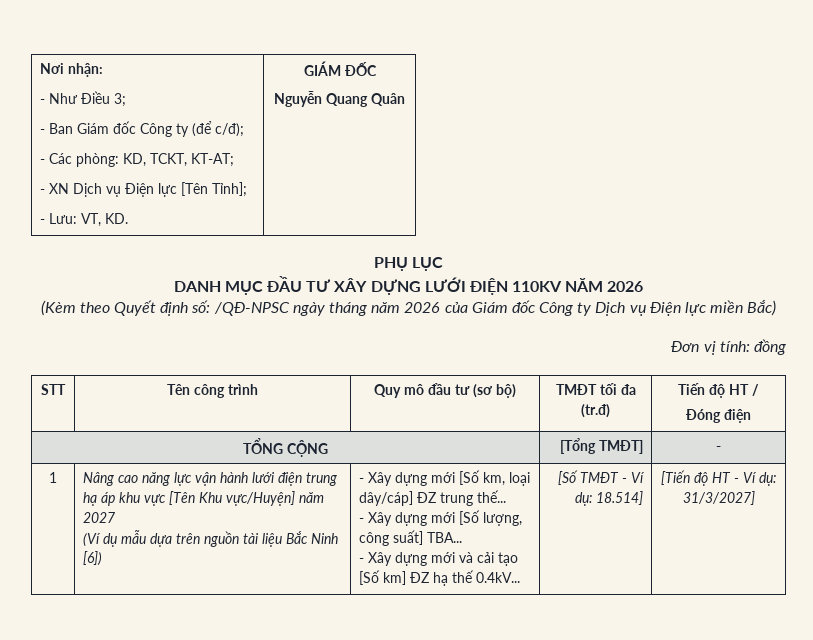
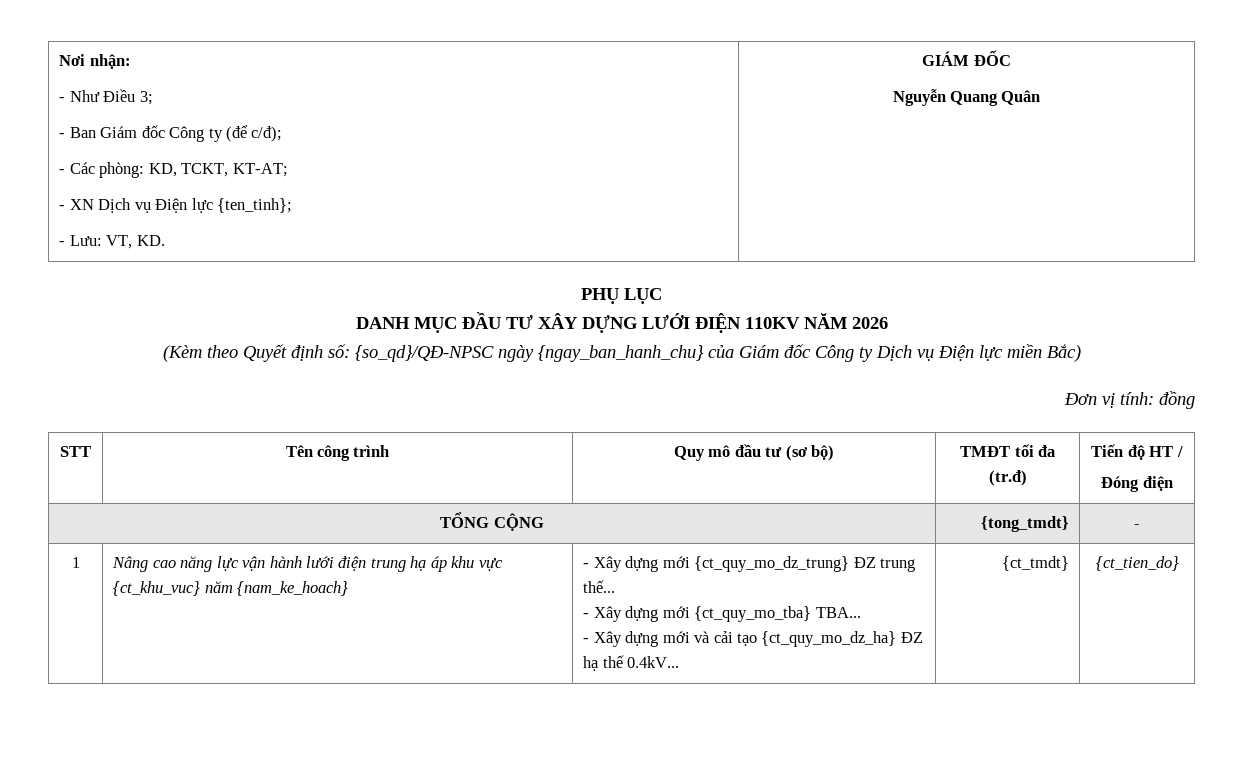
  Nơi nhận:
  - Như Điều 3;
  - Ban Giám đốc Công ty (để c/đ);
  - Các phòng: KD, TCKT, KT-AT;
- - XN Dịch vụ Điện lực [Tên Tỉnh];
+ - XN Dịch vụ Điện lực {ten_tinh};
- (Kèm theo Quyết định số: /QĐ-NPSC ngày tháng năm 2026 của Giám đốc Công ty Dịch vụ Điện lực miền Bắc)
+ (Kèm theo Quyết định số: {so_qd}/QĐ-NPSC ngày {ngay_ban_hanh_chu} của Giám đốc Công ty Dịch vụ Điện lực miền Bắc)
- TỔNG CỘNG | [Tổng TMĐT] | -
+ TỔNG CỘNG | {tong_tmdt} | -
- Nâng cao năng lực vận hành lưới điện trung hạ áp khu vực [Tên Khu vực/Huyện] năm 2027
- (Ví dụ mẫu dựa trên nguồn tài liệu Bắc Ninh [6]) | - Xây dựng mới [Số km, loại dây/cáp] ĐZ trung thế...
+ Nâng cao năng lực vận hành lưới điện trung hạ áp khu vực {ct_khu_vuc} năm {nam_ke_hoach} | - Xây dựng mới {ct_quy_mo_dz_trung} ĐZ trung thế...
- - Xây dựng mới [Số lượng, công suất] TBA...
+ - Xây dựng mới {ct_quy_mo_tba} TBA...
- - Xây dựng mới và cải tạo [Số km] ĐZ hạ thế 0.4kV...
+ - Xây dựng mới và cải tạo {ct_quy_mo_dz_ha} ĐZ hạ thế 0.4kV...
- [Số TMĐT - Ví dụ: 18.514] | [Tiến độ HT - Ví dụ: 31/3/2027]
+ {ct_tmdt} | {ct_tien_do}

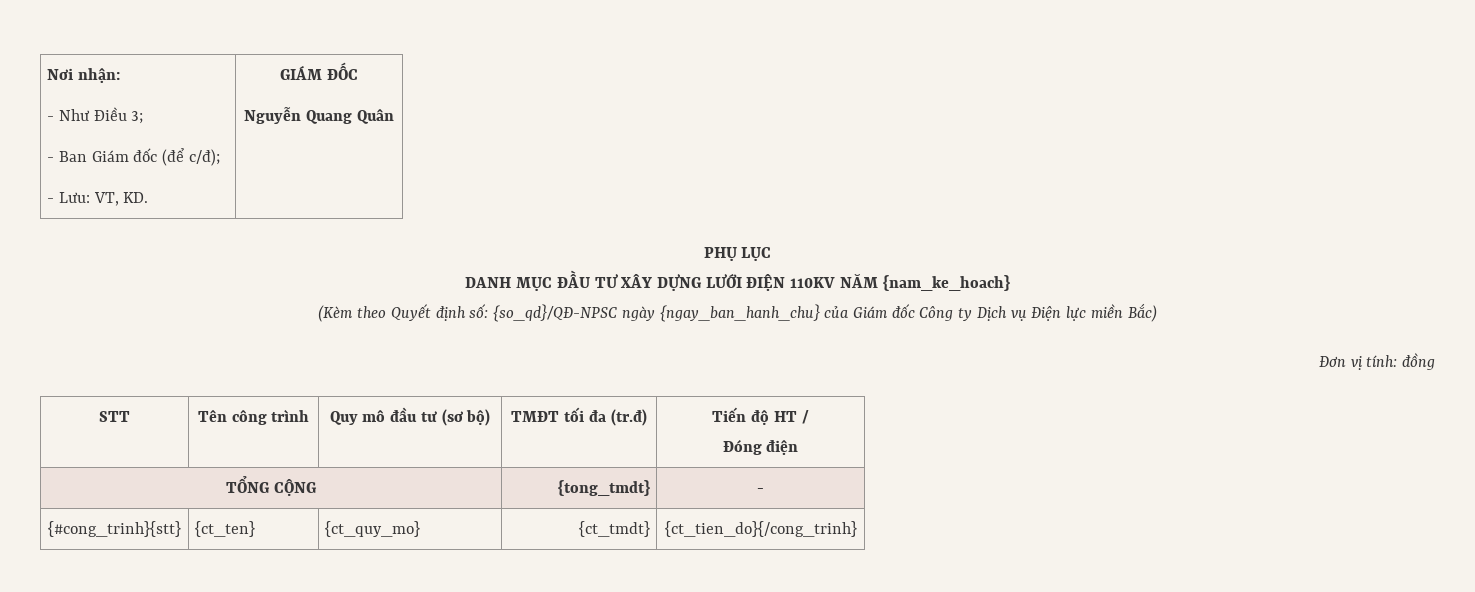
  Nơi nhận:
  - Như Điều 3;
- - Ban Giám đốc Công ty (để c/đ);
- - Các phòng: KD, TCKT, KT-AT;
- - XN Dịch vụ Điện lực {ten_tinh};
+ - Ban Giám đốc (để c/đ);
- DANH MỤC ĐẦU TƯ XÂY DỰNG LƯỚI ĐIỆN 110KV NĂM 2026
+ DANH MỤC ĐẦU TƯ XÂY DỰNG LƯỚI ĐIỆN 110KV NĂM {nam_ke_hoach}
- 1 | Nâng cao năng lực vận hành lưới điện trung hạ áp khu vực {ct_khu_vuc} năm {nam_ke_hoach} | - Xây dựng mới {ct_quy_mo_dz_trung} ĐZ trung thế...
- - Xây dựng mới {ct_quy_mo_tba} TBA...
- - Xây dựng mới và cải tạo {ct_quy_mo_dz_ha} ĐZ hạ thế 0.4kV...
+ {#cong_trinh}{stt} | {ct_ten} | {ct_quy_mo}
- {ct_tien_do}
+ {ct_tien_do}{/cong_trinh}

